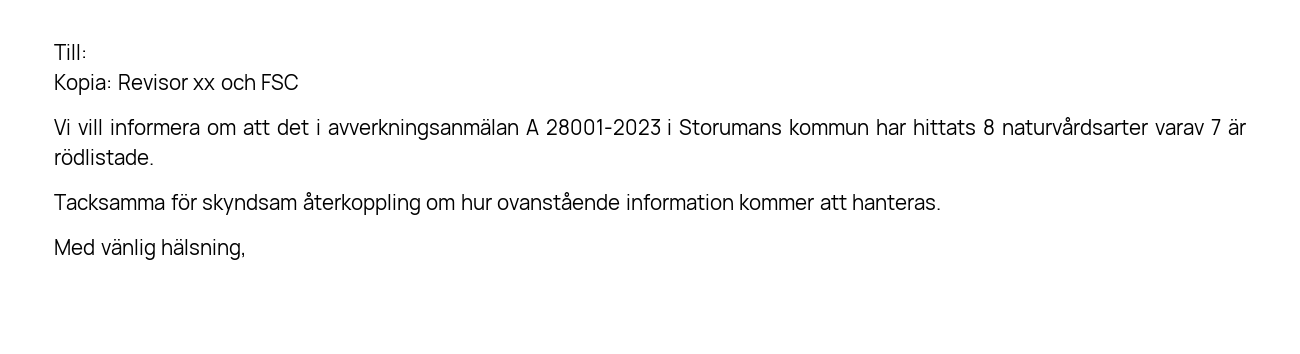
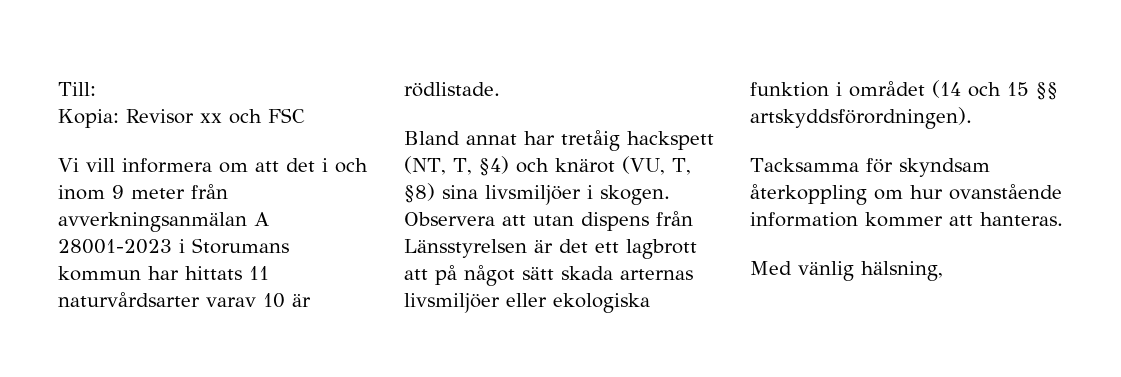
- Vi vill informera om att det i avverkningsanmälan A 28001-2023 i Storumans kommun har hittats 8 naturvårdsarter varav 7 är rödlistade.
+ Vi vill informera om att det i och inom 9 meter från avverkningsanmälan A 28001-2023 i Storumans kommun har hittats 11 naturvårdsarter varav 10 är rödlistade.
+ Bland annat har tretåig hackspett (NT, T, §4) och knärot (VU, T, §8) sina livsmiljöer i skogen. Observera att utan dispens från Länsstyrelsen är det ett lagbrott att på något sätt skada arternas livsmiljöer eller ekologiska funktion i området (14 och 15 §§ artskyddsförordningen).

